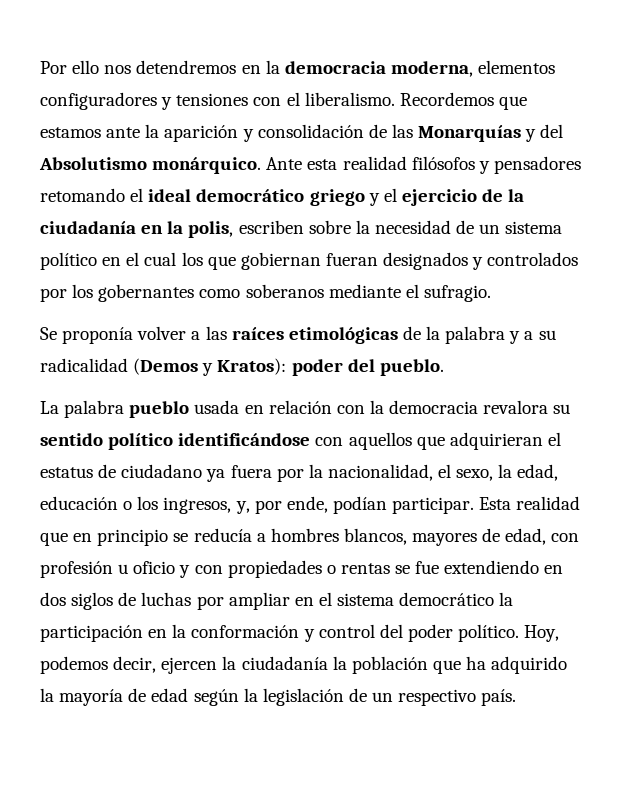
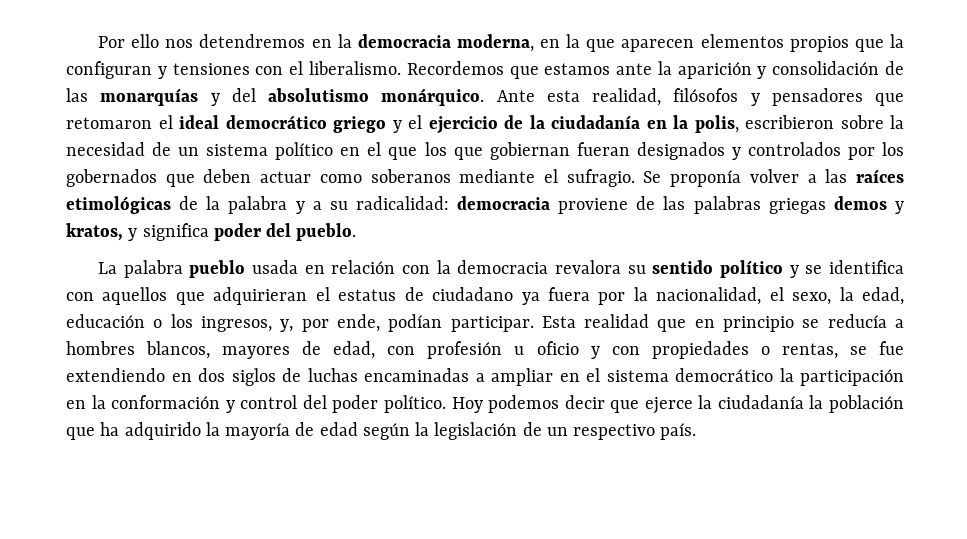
- Por ello nos detendremos en la democracia moderna, elementos configuradores y tensiones con el liberalismo.
+ Por ello nos detendremos en la democracia moderna, en la que aparecen elementos propios que la configuran y tensiones con el liberalismo.
- Recordemos que estamos ante la aparición y consolidación de las Monarquías y del Absolutismo monárquico.
+ Recordemos que estamos ante la aparición y consolidación de las monarquías y del absolutismo monárquico.
- Ante esta realidad filósofos y pensadores retomando el ideal democrático griego y el ejercicio de la ciudadanía en la polis, escriben sobre la necesidad de un sistema político en el cual los que gobiernan fueran designados y controlados por los gobernantes como soberanos mediante el sufragio.
- Se proponía volver a las raíces etimológicas de la palabra y a su radicalidad (Demos y Kratos): poder del pueblo.
+ Ante esta realidad, filósofos y pensadores que retomaron el ideal democrático griego y el ejercicio de la ciudadanía en la polis, escribieron sobre la necesidad de un sistema político en el que los que gobiernan fueran designados y controlados por los gobernados que deben actuar como soberanos mediante el sufragio. Se proponía volver a las raíces etimológicas de la palabra y a su radicalidad: democracia proviene de las palabras griegas demos y kratos, y significa poder del pueblo.
- La palabra pueblo usada en relación con la democracia revalora su sentido político identificándose con aquellos que adquirieran el estatus de ciudadano ya fuera por la nacionalidad, el sexo, la edad, educación o los ingresos, y, por ende, podían participar.
+ La palabra pueblo usada en relación con la democracia revalora su sentido político y se identifica con aquellos que adquirieran el estatus de ciudadano ya fuera por la nacionalidad, el sexo, la edad, educación o los ingresos, y, por ende, podían participar.
- Esta realidad que en principio se reducía a hombres blancos, mayores de edad, con profesión u oficio y con propiedades o rentas se fue extendiendo en dos siglos de luchas por ampliar en el sistema democrático la participación en la conformación y control del poder político.
+ Esta realidad que en principio se reducía a hombres blancos, mayores de edad, con profesión u oficio y con propiedades o rentas, se fue extendiendo en dos siglos de luchas encaminadas a ampliar en el sistema democrático la participación en la conformación y control del poder político.
- Hoy, podemos decir, ejercen la ciudadanía la población que ha adquirido la mayoría de edad según la legislación de un respectivo país.
+ Hoy podemos decir que ejerce la ciudadanía la población que ha adquirido la mayoría de edad según la legislación de un respectivo país.

